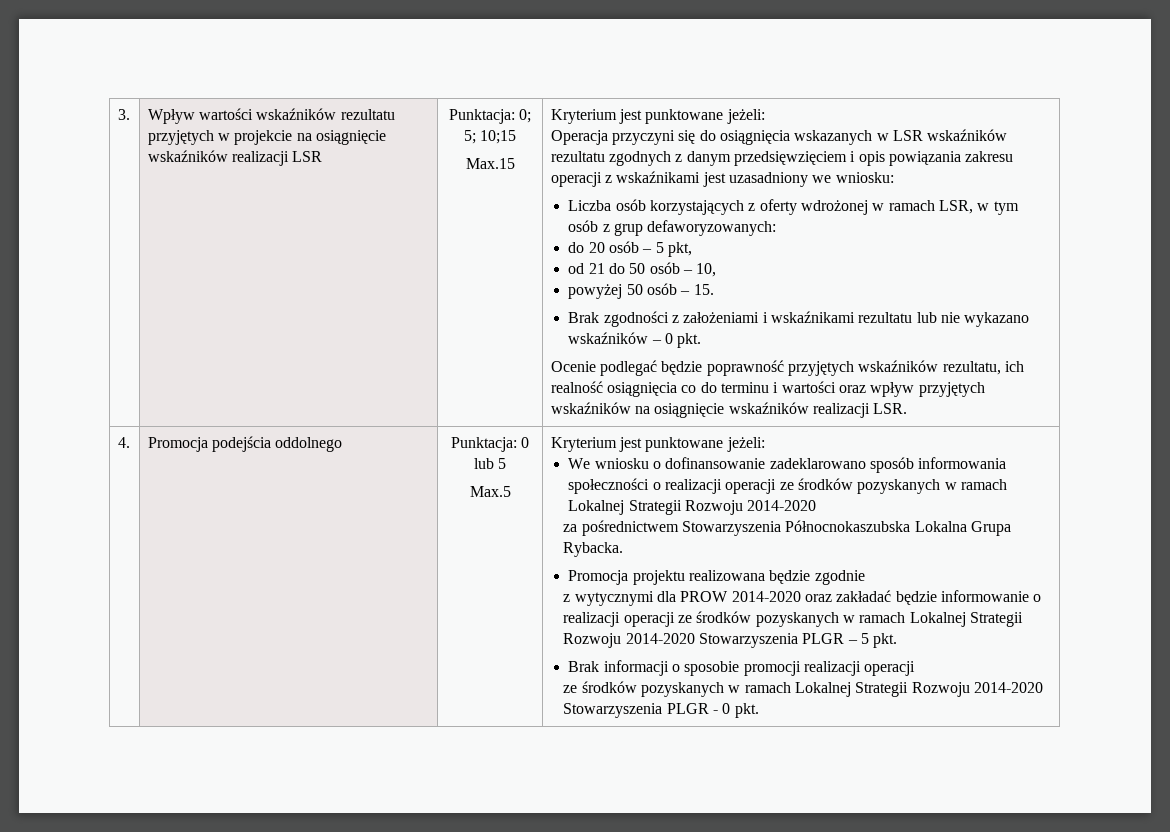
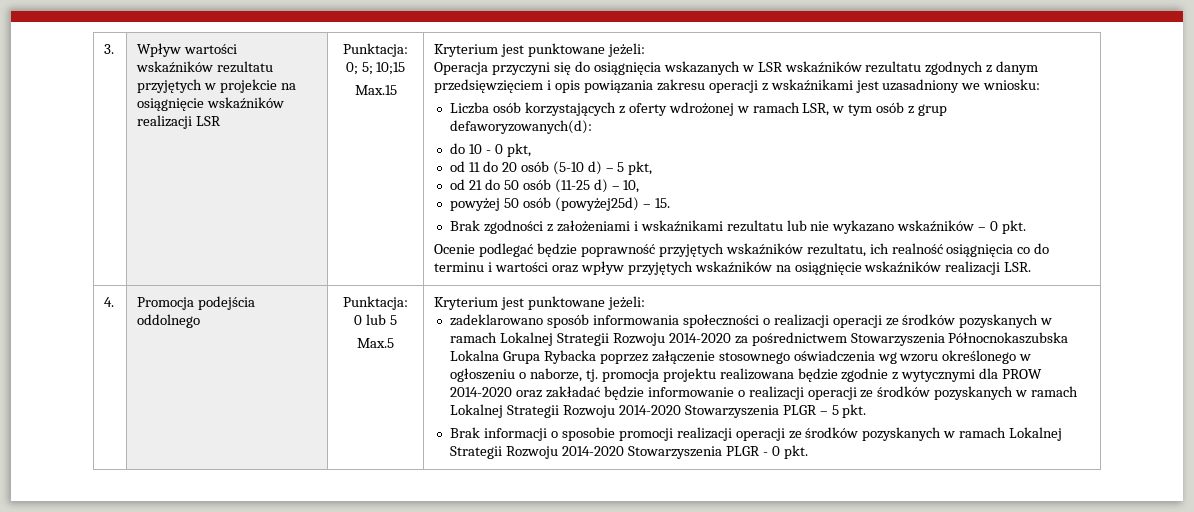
- Liczba osób korzystających z oferty wdrożonej w ramach LSR, w tym osób z grup defaworyzowanych:
- do 20 osób – 5 pkt,
+ Liczba osób korzystających z oferty wdrożonej w ramach LSR, w tym osób z grup defaworyzowanych(d):
+ do 10 - 0 pkt,
+ od 11 do 20 osób (5-10 d) – 5 pkt,
- od 21 do 50 osób – 10,
+ od 21 do 50 osób (11-25 d) – 10,
- powyżej 50 osób – 15.
+ powyżej 50 osób (powyżej25d) – 15.
- We wniosku o dofinansowanie zadeklarowano sposób informowania społeczności o realizacji operacji ze środków pozyskanych w ramach Lokalnej Strategii Rozwoju 2014-2020
- za pośrednictwem Stowarzyszenia Północnokaszubska Lokalna Grupa Rybacka.
- Promocja projektu realizowana będzie zgodnie
- z wytycznymi dla PROW 2014-2020 oraz zakładać będzie informowanie o realizacji operacji ze środków pozyskanych w ramach Lokalnej Strategii Rozwoju 2014-2020 Stowarzyszenia PLGR – 5 pkt.
+ zadeklarowano sposób informowania społeczności o realizacji operacji ze środków pozyskanych w ramach Lokalnej Strategii Rozwoju 2014-2020 za pośrednictwem Stowarzyszenia Północnokaszubska Lokalna Grupa Rybacka poprzez załączenie stosownego oświadczenia wg wzoru określonego w ogłoszeniu o naborze, tj. promocja projektu realizowana będzie zgodnie z wytycznymi dla PROW 2014-2020 oraz zakładać będzie informowanie o realizacji operacji ze środków pozyskanych w ramach Lokalnej Strategii Rozwoju 2014-2020 Stowarzyszenia PLGR – 5 pkt.
- Brak informacji o sposobie promocji realizacji operacji
- ze środków pozyskanych w ramach Lokalnej Strategii Rozwoju 2014-2020 Stowarzyszenia PLGR - 0 pkt.
+ Brak informacji o sposobie promocji realizacji operacji ze środków pozyskanych w ramach Lokalnej Strategii Rozwoju 2014-2020 Stowarzyszenia PLGR - 0 pkt.

